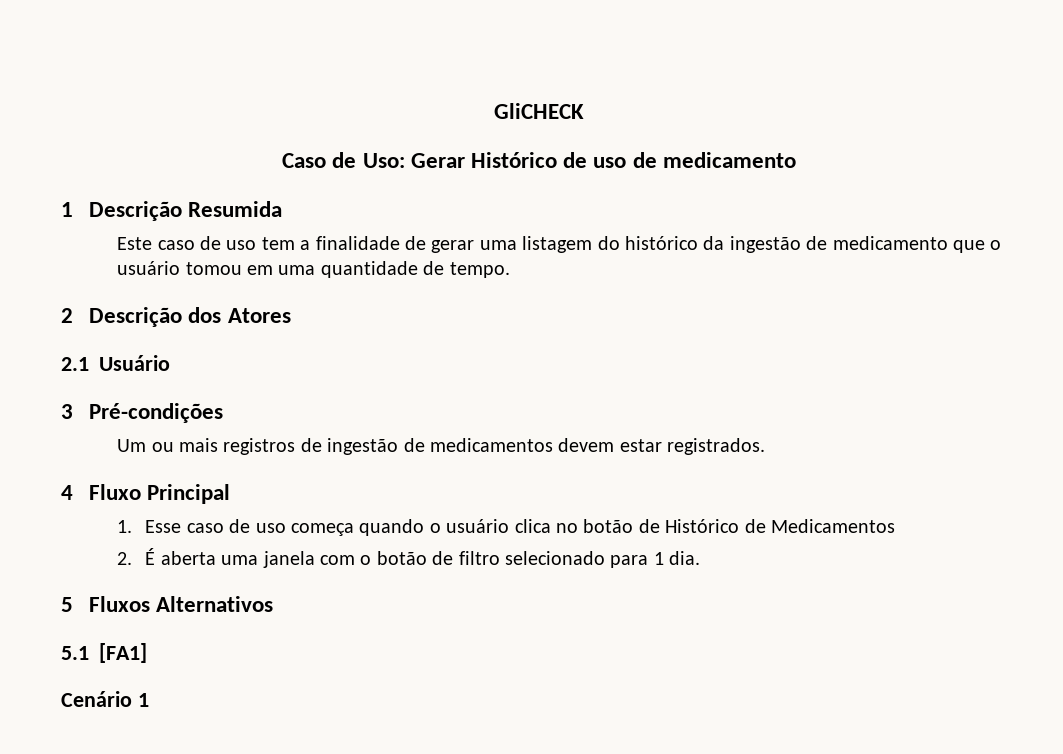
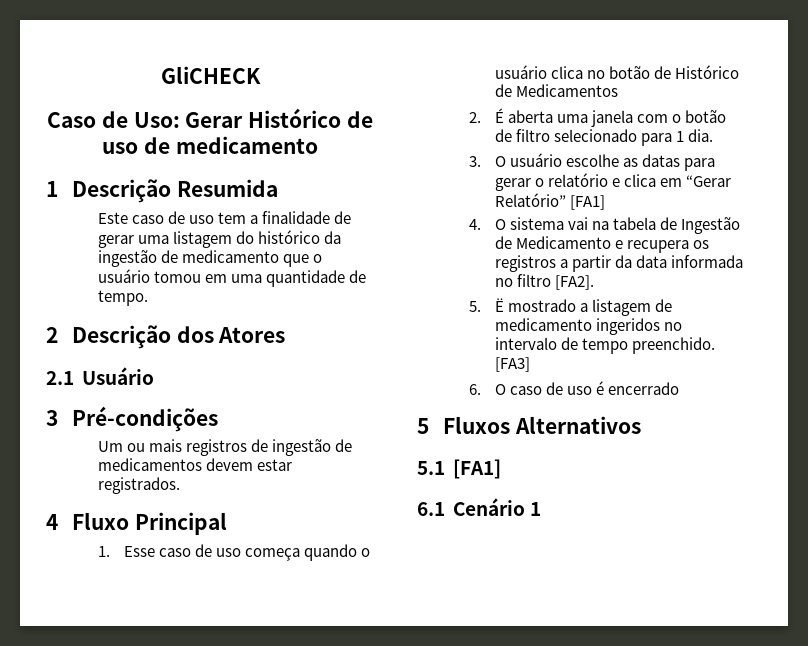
+ 3. O usuário escolhe as datas para gerar o relatório e clica em “Gerar Relatório” [FA1]
+ 4. O sistema vai na tabela de Ingestão de Medicamento e recupera os registros a partir da data informada no filtro [FA2].
+ 5. Ë mostrado a listagem de medicamento ingeridos no intervalo de tempo preenchido. [FA3]
+ 6. O caso de uso é encerrado
- Cenário 1
+ 6.1 Cenário 1

